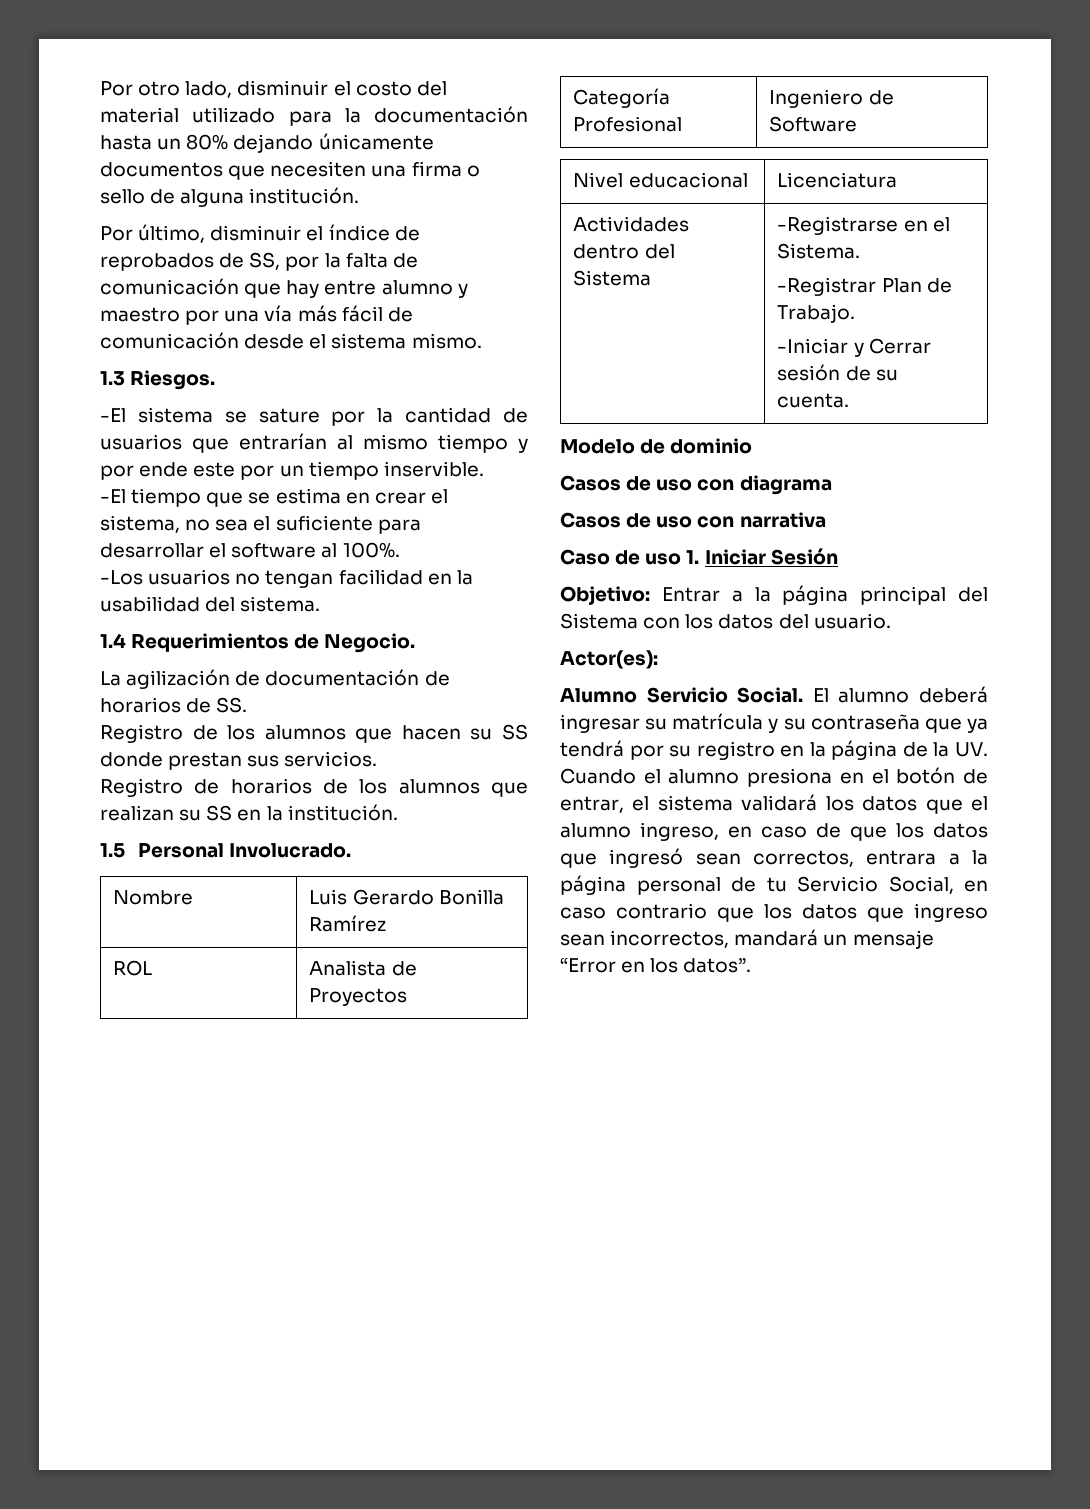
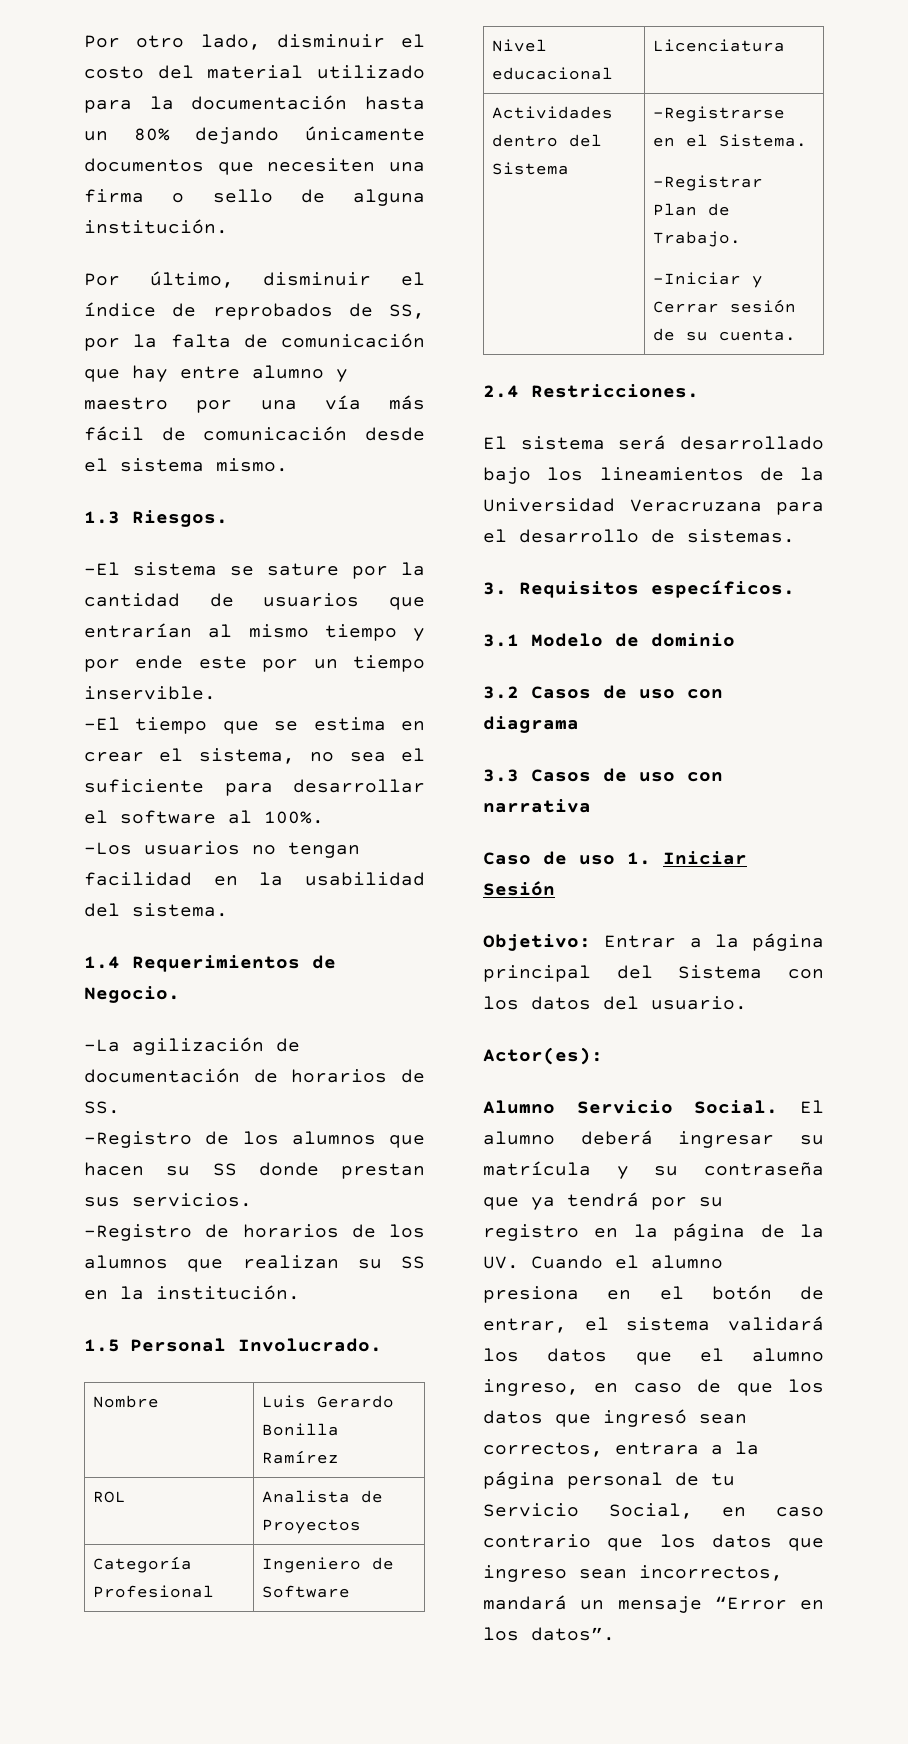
- La agilización de documentación de horarios de SS.
+ -La agilización de documentación de horarios de SS.
- Registro de los alumnos que hacen su SS donde prestan sus servicios.
+ -Registro de los alumnos que hacen su SS donde prestan sus servicios.
- Registro de horarios de los alumnos que realizan su SS en la institución.
+ -Registro de horarios de los alumnos que realizan su SS en la institución.
- Modelo de dominio
+ 2.4 Restricciones.
+ El sistema será desarrollado bajo los lineamientos de la Universidad Veracruzana para el desarrollo de sistemas.
+ 3. Requisitos específicos.
+ 3.1 Modelo de dominio
- Casos de uso con diagrama
+ 3.2 Casos de uso con diagrama
- Casos de uso con narrativa
+ 3.3 Casos de uso con narrativa

